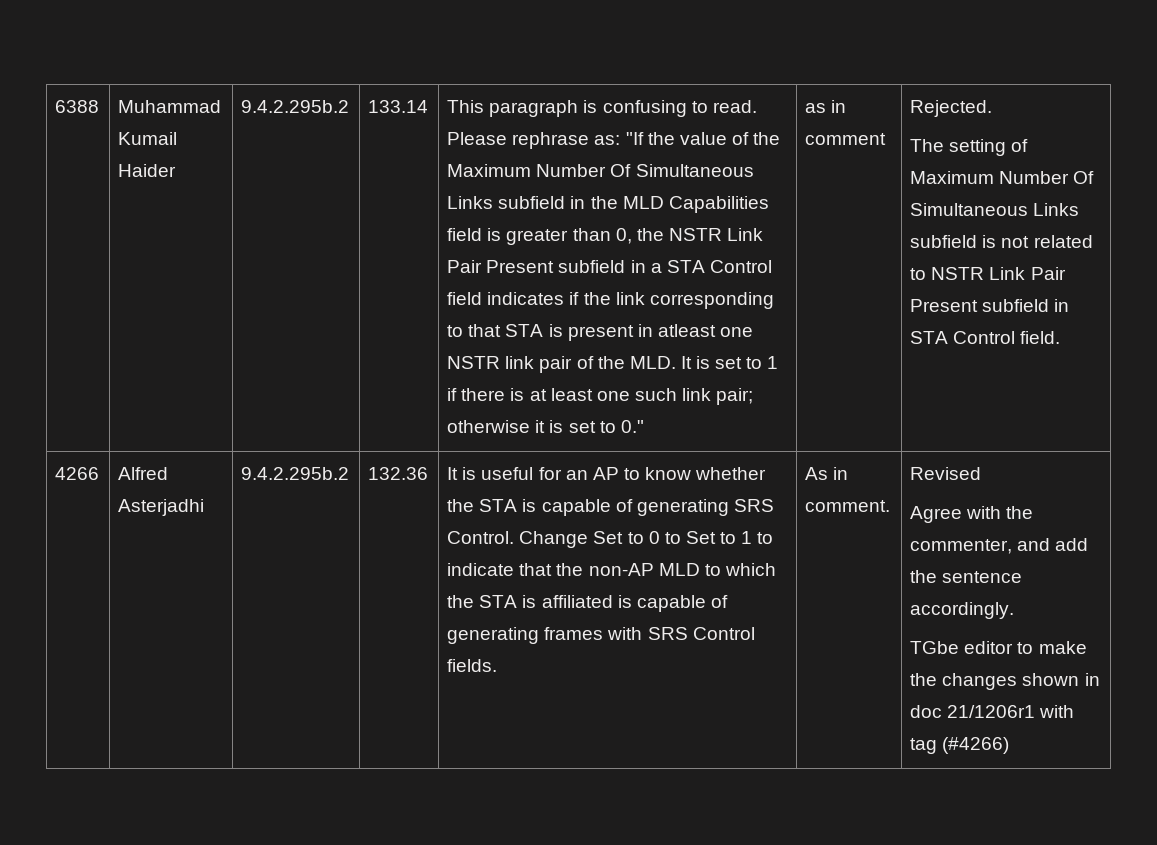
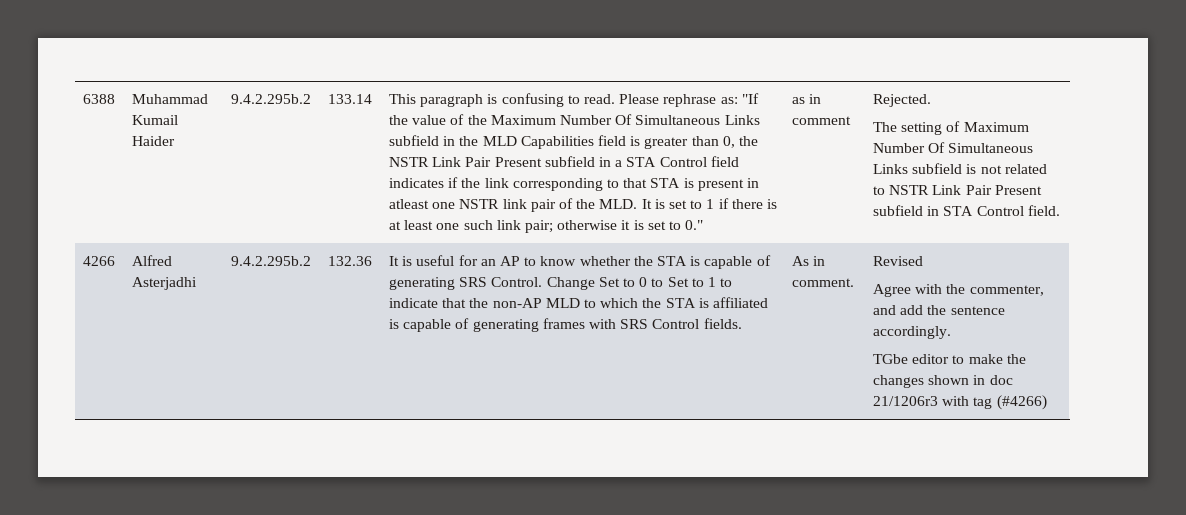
- TGbe editor to make the changes shown in doc 21/1206r1 with tag (#4266)
+ TGbe editor to make the changes shown in doc 21/1206r3 with tag (#4266)

